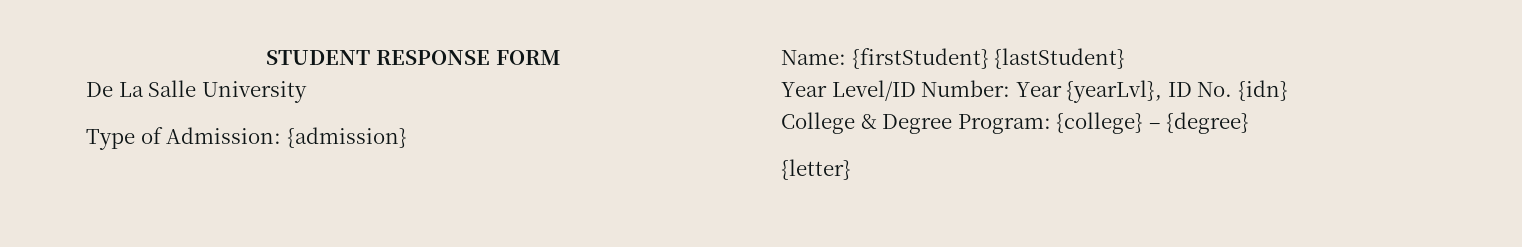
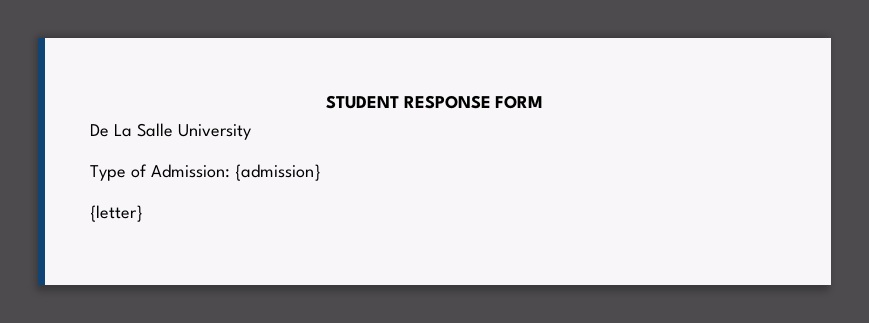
- Name: {firstStudent} {lastStudent}
- Year Level/ID Number: Year {yearLvl}, ID No. {idn}
- College & Degree Program: {college} – {degree}

